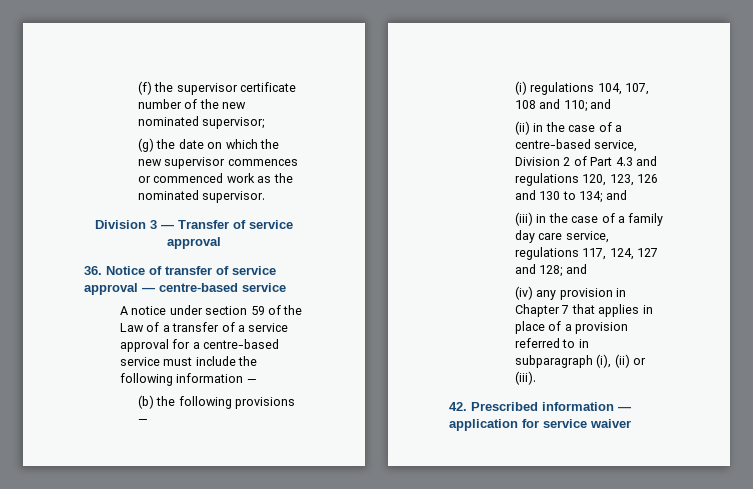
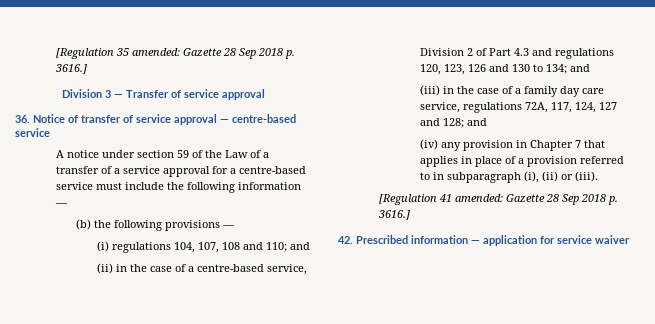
- (f) the supervisor certificate number of the new nominated supervisor;
- (g) the date on which the new supervisor commences or commenced work as the nominated supervisor.
+ [Regulation 35 amended: Gazette 28 Sep 2018 p. 3616.]
- (iii) in the case of a family day care service, regulations 117, 124, 127 and 128; and
+ (iii) in the case of a family day care service, regulations 72A, 117, 124, 127 and 128; and
+ [Regulation 41 amended: Gazette 28 Sep 2018 p. 3616.]

